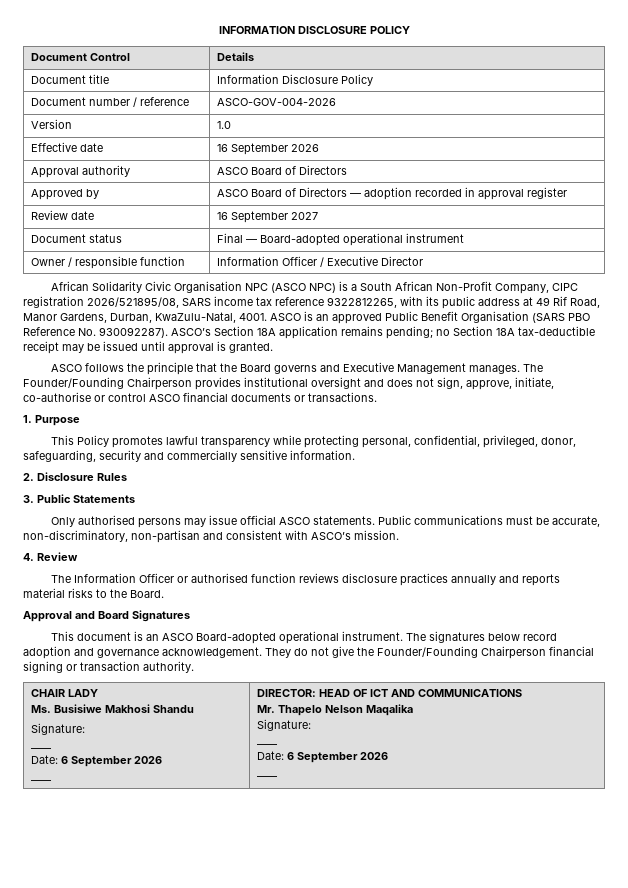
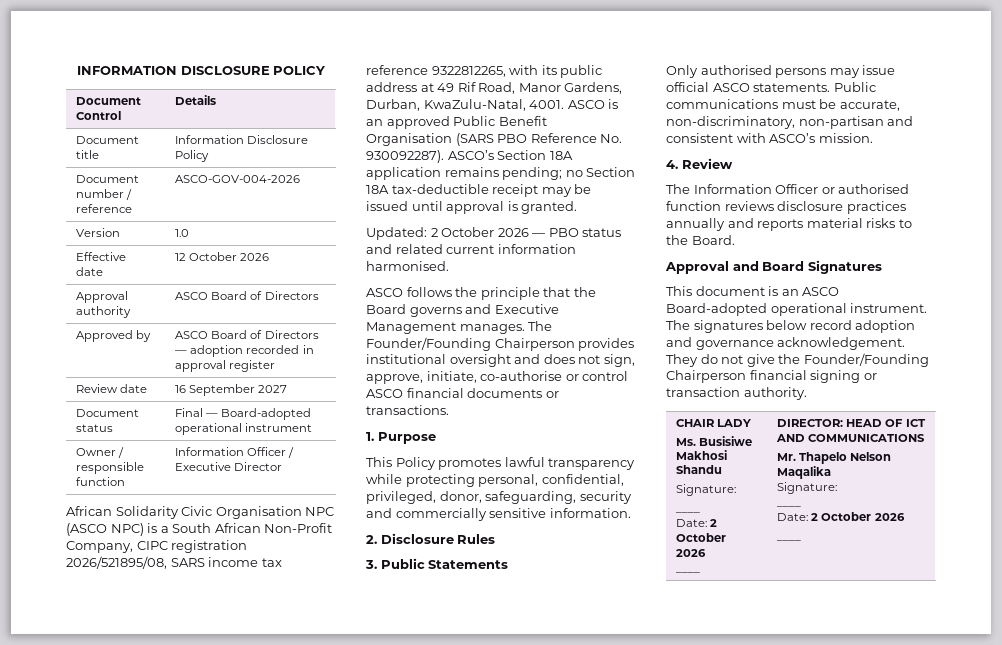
- Effective date | 16 September 2026
+ Effective date | 12 October 2026
+ Updated: 2 October 2026 — PBO status and related current information harmonised.
  CHAIR LADY
  Ms. Busisiwe Makhosi Shandu
  Signature:
  ____
- Date: 6 September 2026
+ Date: 2 October 2026
  ____ | DIRECTOR: HEAD OF ICT AND COMMUNICATIONS
  Mr. Thapelo Nelson Maqalika
  Signature:
  ____
- Date: 6 September 2026
+ Date: 2 October 2026

